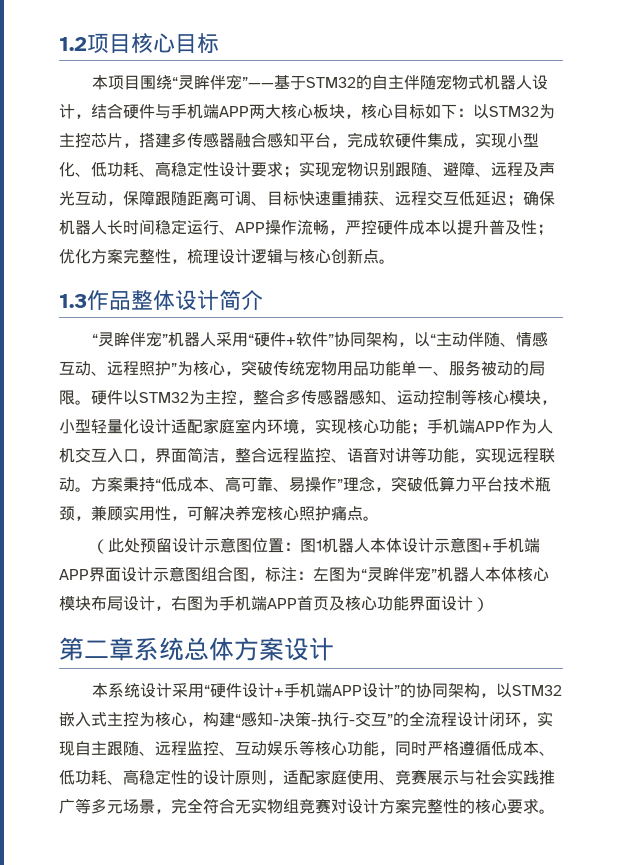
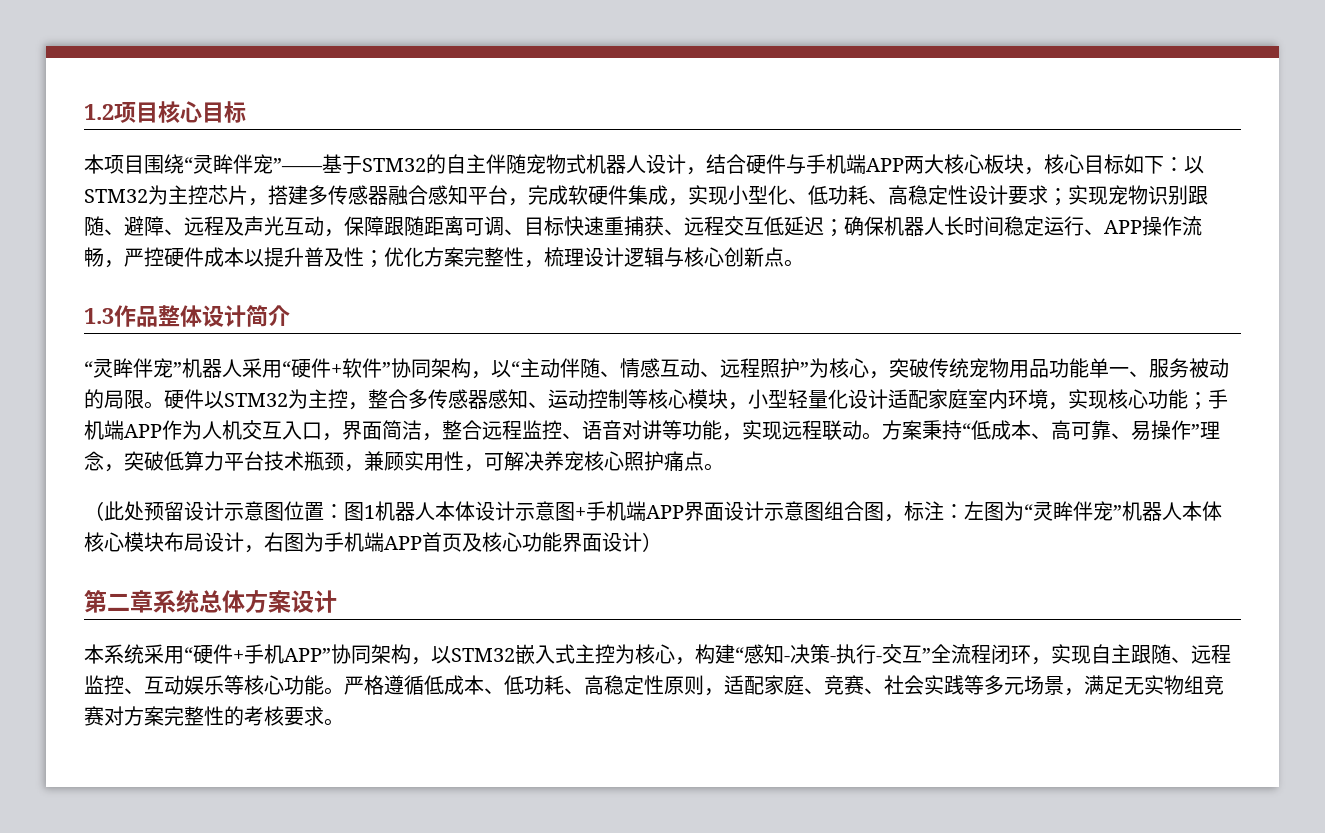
- 本系统设计采用“硬件设计+手机端APP设计”的协同架构，以STM32嵌入式主控为核心，构建“感知-决策-执行-交互”的全流程设计闭环，实现自主跟随、远程监控、互动娱乐等核心功能，同时严格遵循低成本、低功耗、高稳定性的设计原则，适配家庭使用、竞赛展示与社会实践推广等多元场景，完全符合无实物组竞赛对设计方案完整性的核心要求。
+ 本系统采用“硬件+手机APP”协同架构，以STM32嵌入式主控为核心，构建“感知-决策-执行-交互”全流程闭环，实现自主跟随、远程监控、互动娱乐等核心功能。严格遵循低成本、低功耗、高稳定性原则，适配家庭、竞赛、社会实践等多元场景，满足无实物组竞赛对方案完整性的考核要求。

